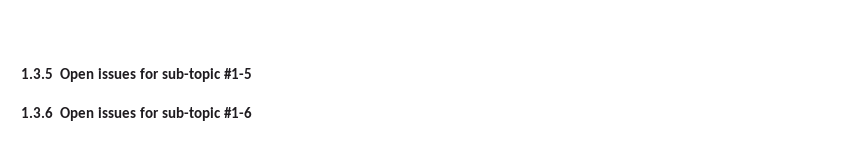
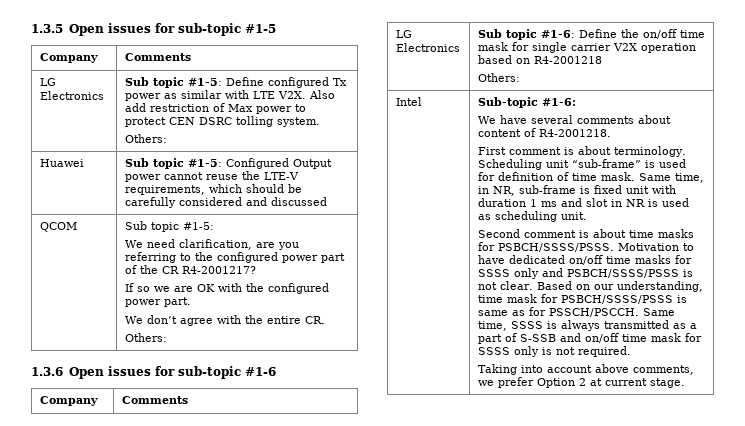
  1.3.5 Open issues for sub-topic #1-5
+ Company | Comments
+ LG Electronics | Sub topic #1-5: Define configured Tx power as similar with LTE V2X. Also add restriction of Max power to protect CEN DSRC tolling system.
+ Others:
+ Huawei | Sub topic #1-5: Configured Output power cannot reuse the LTE-V requirements, which should be carefully considered and discussed
+ QCOM | Sub topic #1-5:
+ We need clarification, are you referring to the configured power part of the CR R4-2001217?
+ If so we are OK with the configured power part.
+ We don’t agree with the entire CR.
+ Others:
  1.3.6 Open issues for sub-topic #1-6
+ Company | Comments
+ LG Electronics | Sub topic #1-6: Define the on/off time mask for single carrier V2X operation based on R4-2001218
+ Others:
+ Intel | Sub-topic #1-6:
+ We have several comments about content of R4-2001218.
+ First comment is about terminology. Scheduling unit “sub-frame” is used for definition of time mask. Same time, in NR, sub-frame is fixed unit with duration 1 ms and slot in NR is used as scheduling unit.
+ Second comment is about time masks for PSBCH/SSSS/PSSS. Motivation to have dedicated on/off time masks for SSSS only and PSBCH/SSSS/PSSS is not clear. Based on our understanding, time mask for PSBCH/SSSS/PSSS is same as for PSSCH/PSCCH. Same time, SSSS is always transmitted as a part of S-SSB and on/off time mask for SSSS only is not required.
+ Taking into account above comments, we prefer Option 2 at current stage.

